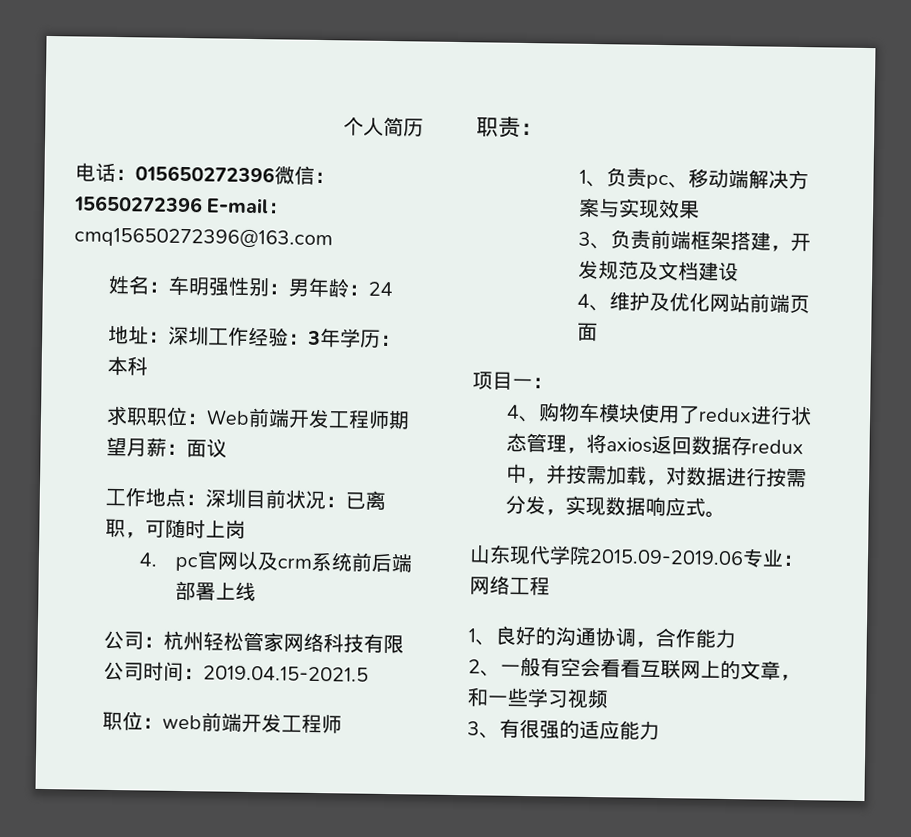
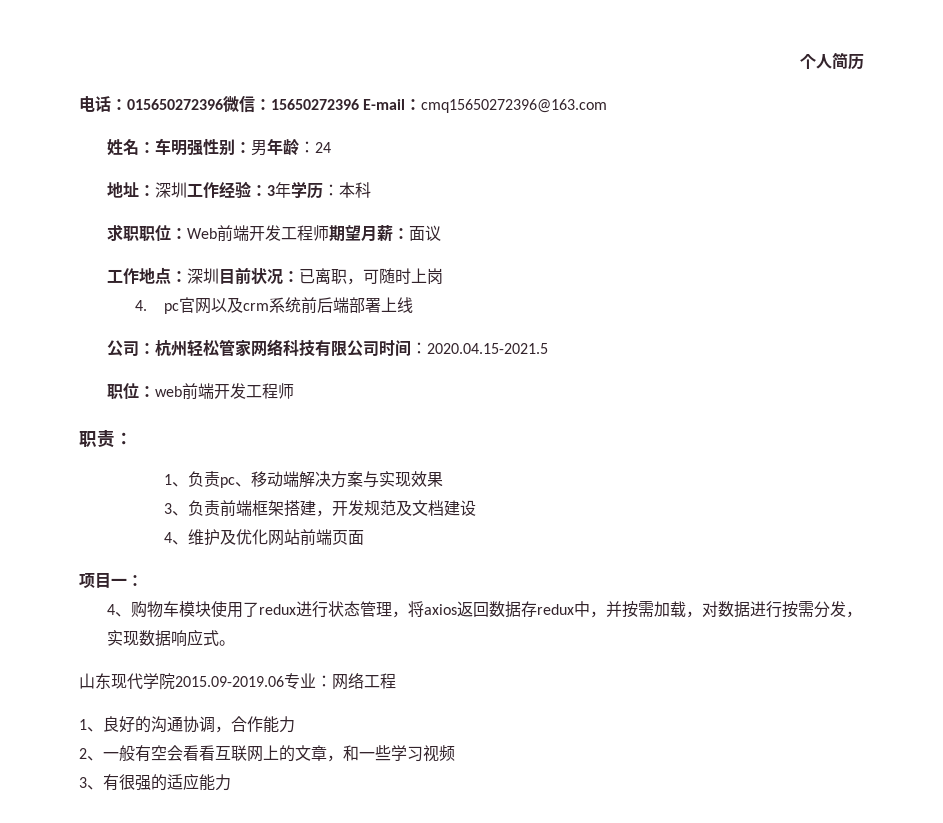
- 公司：杭州轻松管家网络科技有限公司时间：2019.04.15-2021.5
+ 公司：杭州轻松管家网络科技有限公司时间：2020.04.15-2021.5

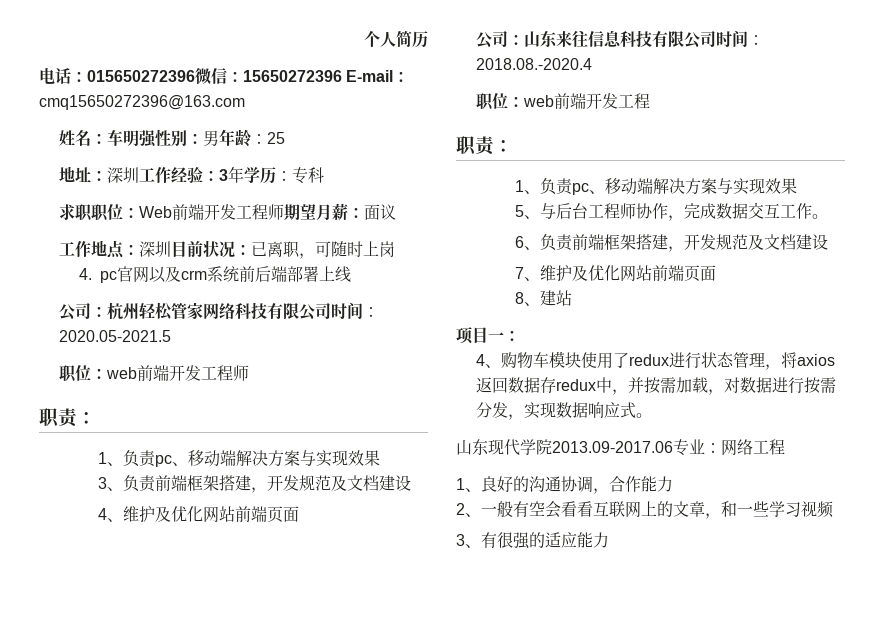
- 姓名：车明强性别：男年龄：24
+ 姓名：车明强性别：男年龄：25
- 地址：深圳工作经验：3年学历：本科
+ 地址：深圳工作经验：3年学历：专科
- 公司：杭州轻松管家网络科技有限公司时间：2020.04.15-2021.5
+ 公司：杭州轻松管家网络科技有限公司时间：2020.05-2021.5
+ 公司：山东来往信息科技有限公司时间：2018.08.-2020.4
+ 职位：web前端开发工程
+ 职责：
+ 1、负责pc、移动端解决方案与实现效果
+ 5、与后台工程师协作，完成数据交互工作。
+ 6、负责前端框架搭建，开发规范及文档建设
+ 7、维护及优化网站前端页面
+ 8、建站
- 山东现代学院2015.09-2019.06专业：网络工程
+ 山东现代学院2013.09-2017.06专业：网络工程

